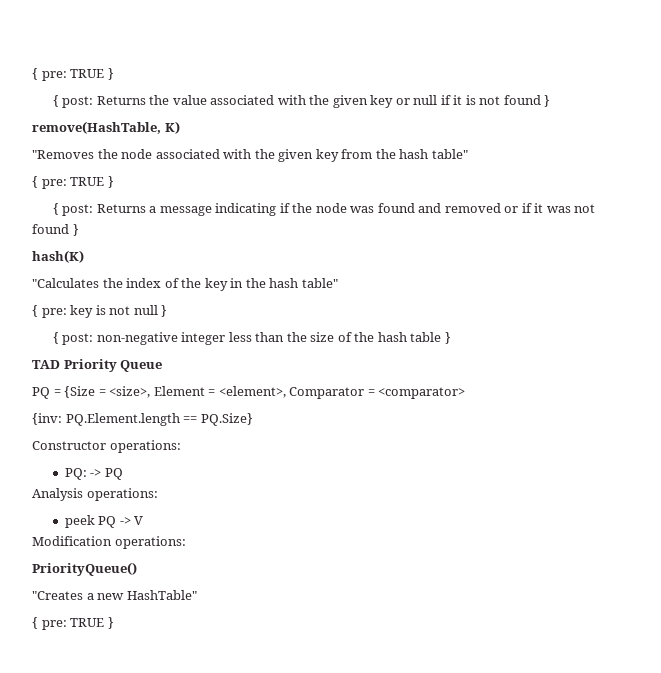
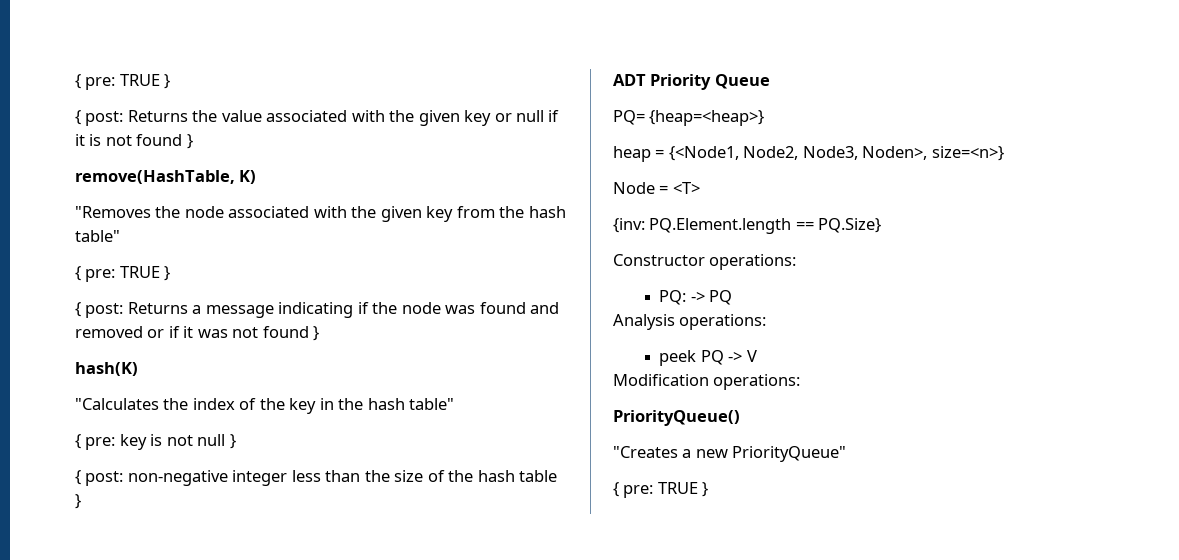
- TAD Priority Queue
+ ADT Priority Queue
- PQ = {Size = <size>, Element = <element>, Comparator = <comparator>
+ PQ= {heap=<heap>}
+ heap = {<Node1, Node2, Node3, Noden>, size=<n>}
+ Node = <T>
- "Creates a new HashTable"
+ "Creates a new PriorityQueue"

